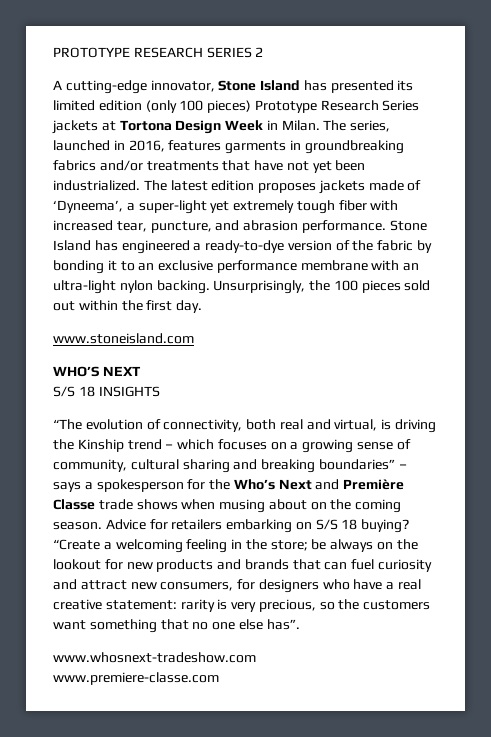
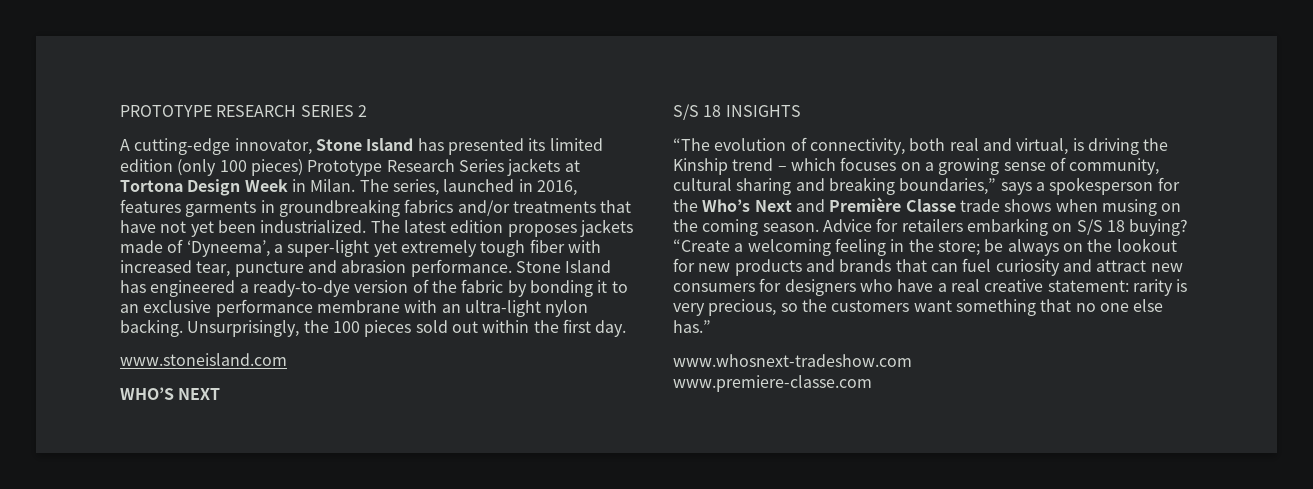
- The latest edition proposes jackets made of ‘Dyneema’, a super-light yet extremely tough fiber with increased tear, puncture, and abrasion performance.
+ The latest edition proposes jackets made of ‘Dyneema’, a super-light yet extremely tough fiber with increased tear, puncture and abrasion performance.
- “The evolution of connectivity, both real and virtual, is driving the Kinship trend – which focuses on a growing sense of community, cultural sharing and breaking boundaries” – says a spokesperson for the Who’s Next and Première Classe trade shows when musing about on the coming season.
+ “The evolution of connectivity, both real and virtual, is driving the Kinship trend – which focuses on a growing sense of community, cultural sharing and breaking boundaries,” says a spokesperson for the Who’s Next and Première Classe trade shows when musing on the coming season.
- “Create a welcoming feeling in the store; be always on the lookout for new products and brands that can fuel curiosity and attract new consumers, for designers who have a real creative statement: rarity is very precious, so the customers want something that no one else has”.
+ “Create a welcoming feeling in the store; be always on the lookout for new products and brands that can fuel curiosity and attract new consumers for designers who have a real creative statement: rarity is very precious, so the customers want something that no one else has.”

